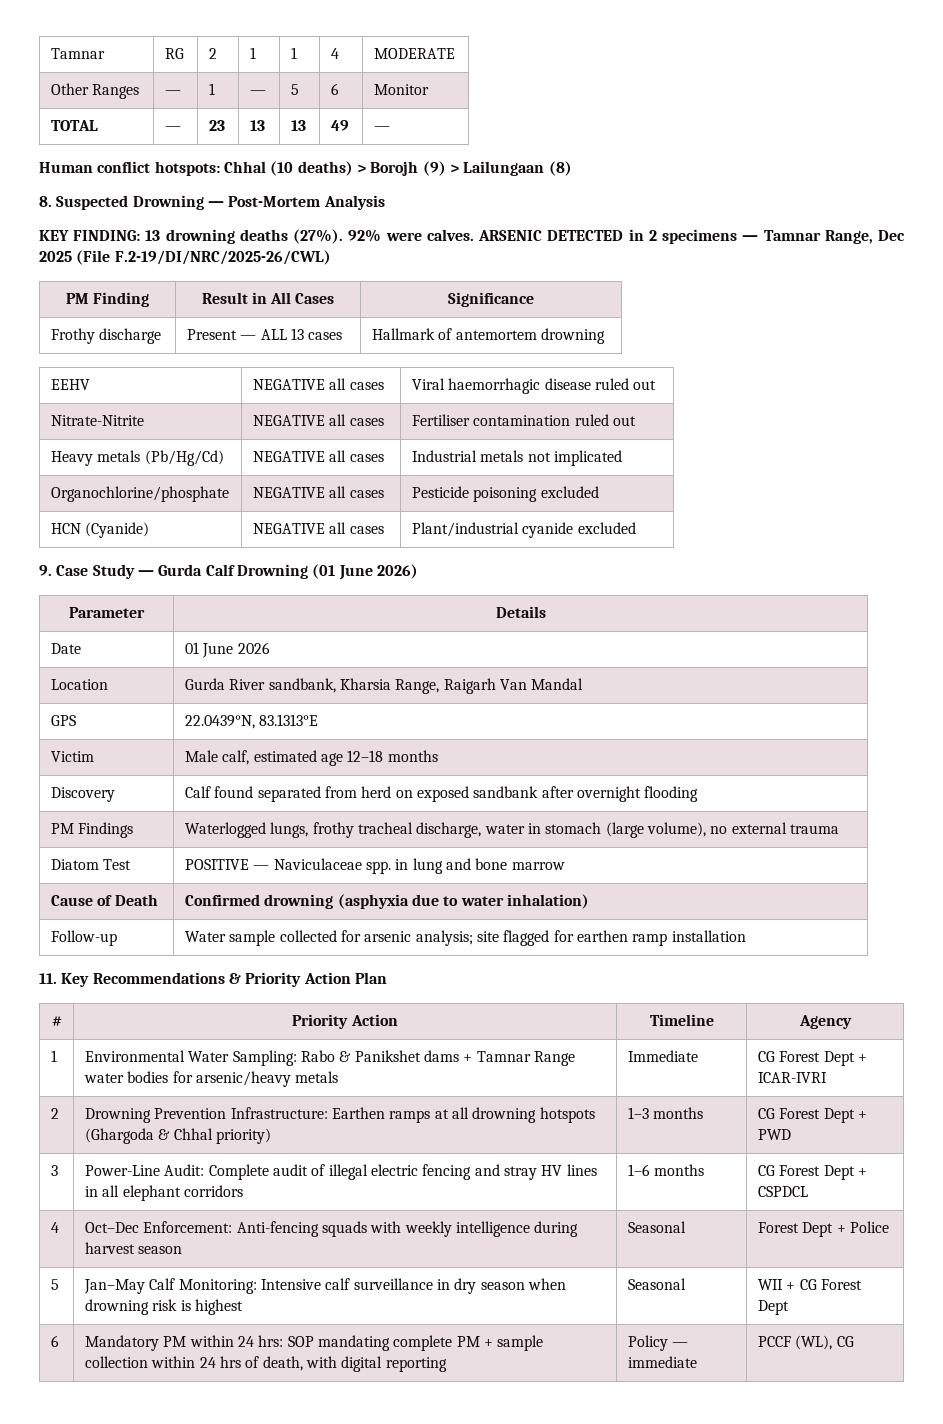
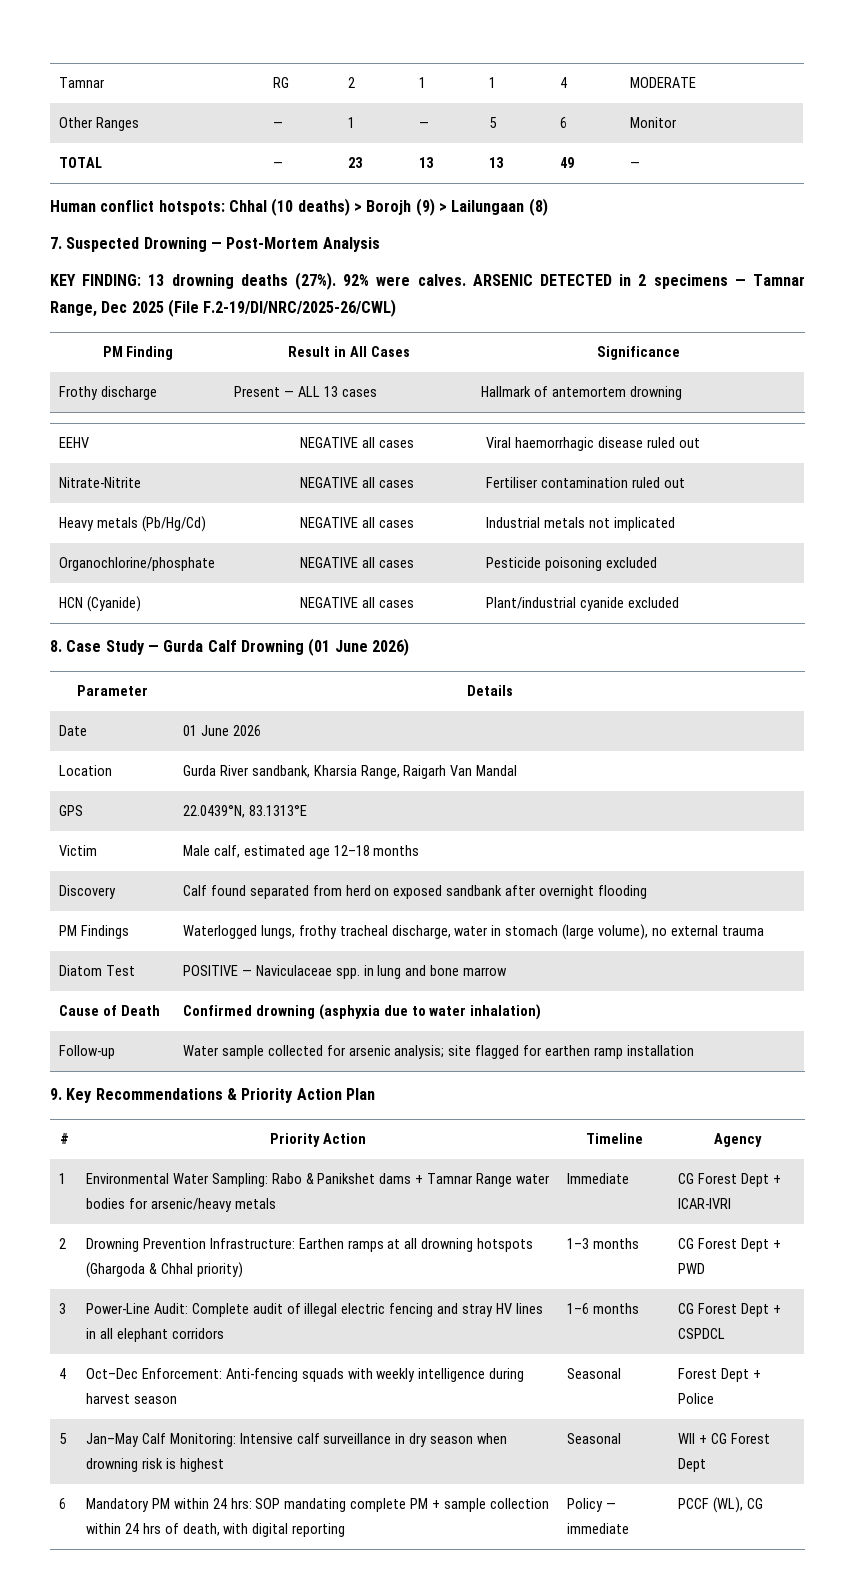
- 8. Suspected Drowning — Post-Mortem Analysis
+ 7. Suspected Drowning — Post-Mortem Analysis
- 9. Case Study — Gurda Calf Drowning (01 June 2026)
+ 8. Case Study — Gurda Calf Drowning (01 June 2026)
- 11. Key Recommendations & Priority Action Plan
+ 9. Key Recommendations & Priority Action Plan

